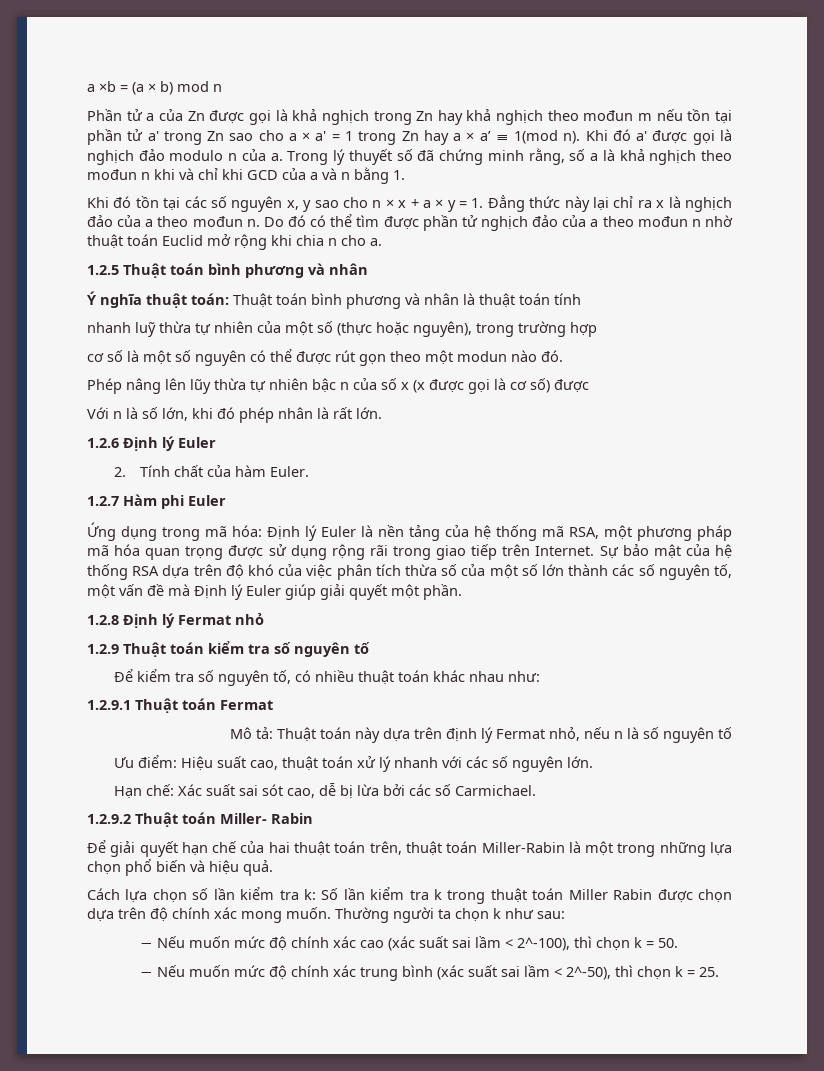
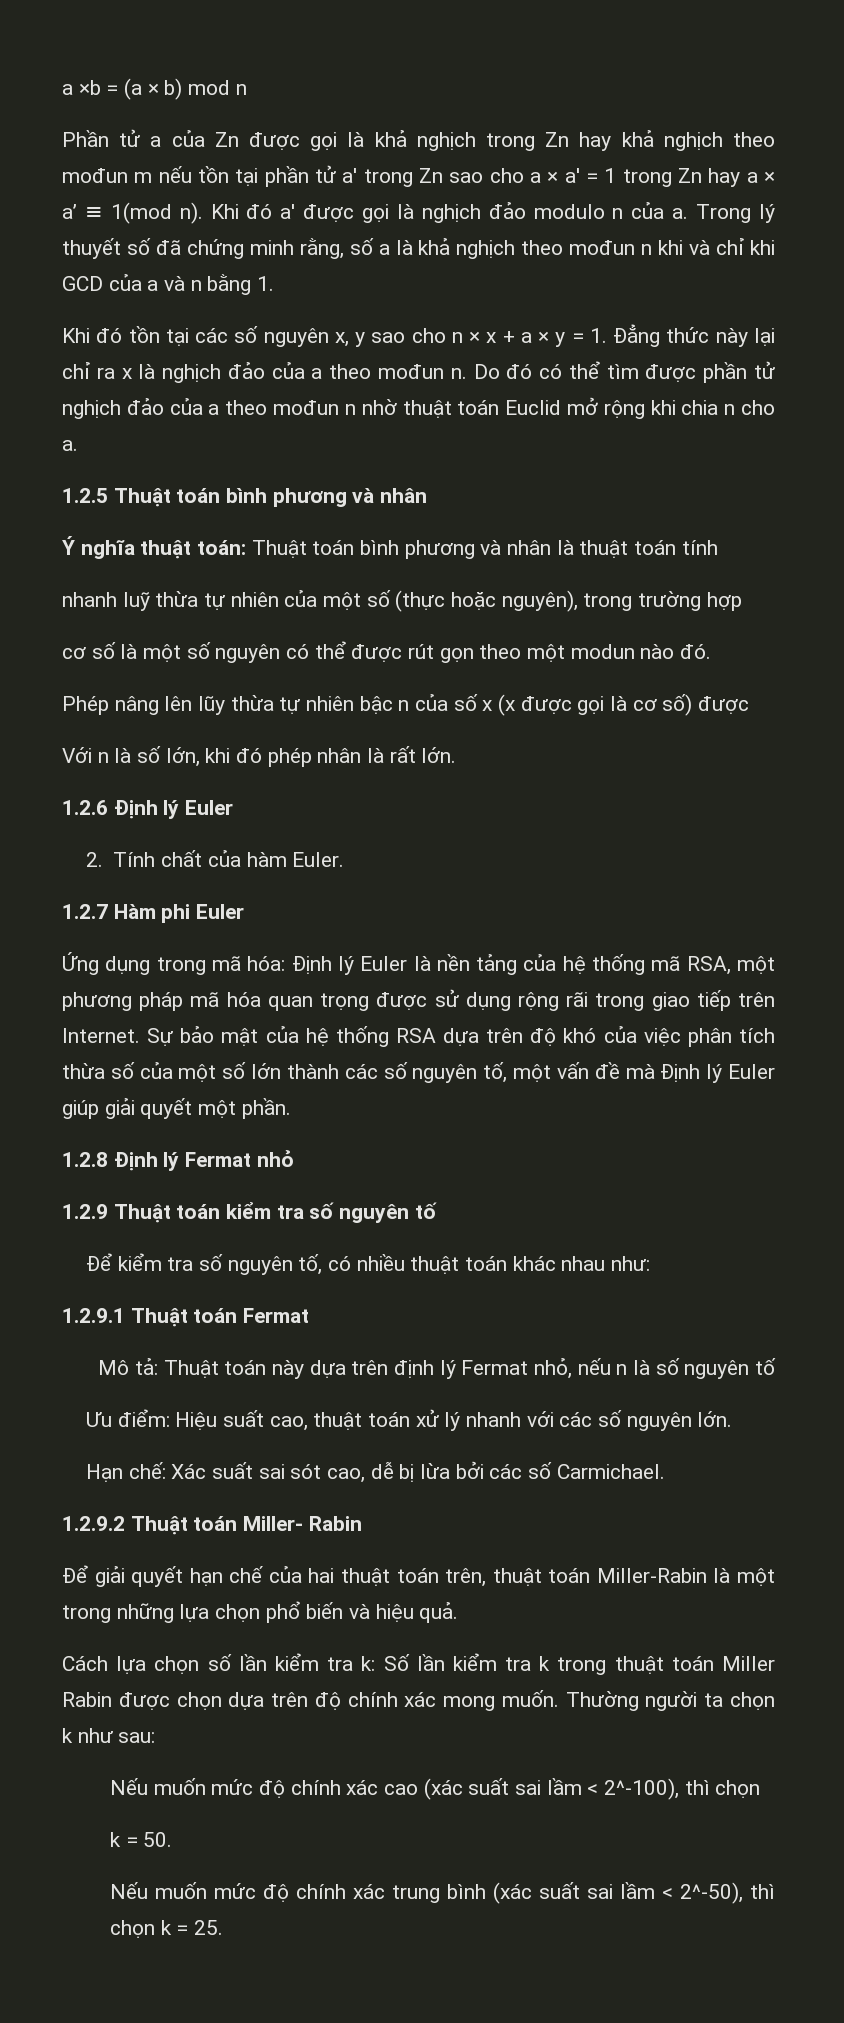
- − Nếu muốn mức độ chính xác cao (xác suất sai lầm < 2^-100), thì chọn k = 50.
+ Nếu muốn mức độ chính xác cao (xác suất sai lầm < 2^-100), thì chọn
+ k = 50.
- − Nếu muốn mức độ chính xác trung bình (xác suất sai lầm < 2^-50), thì chọn k = 25.
+ Nếu muốn mức độ chính xác trung bình (xác suất sai lầm < 2^-50), thì chọn k = 25.

